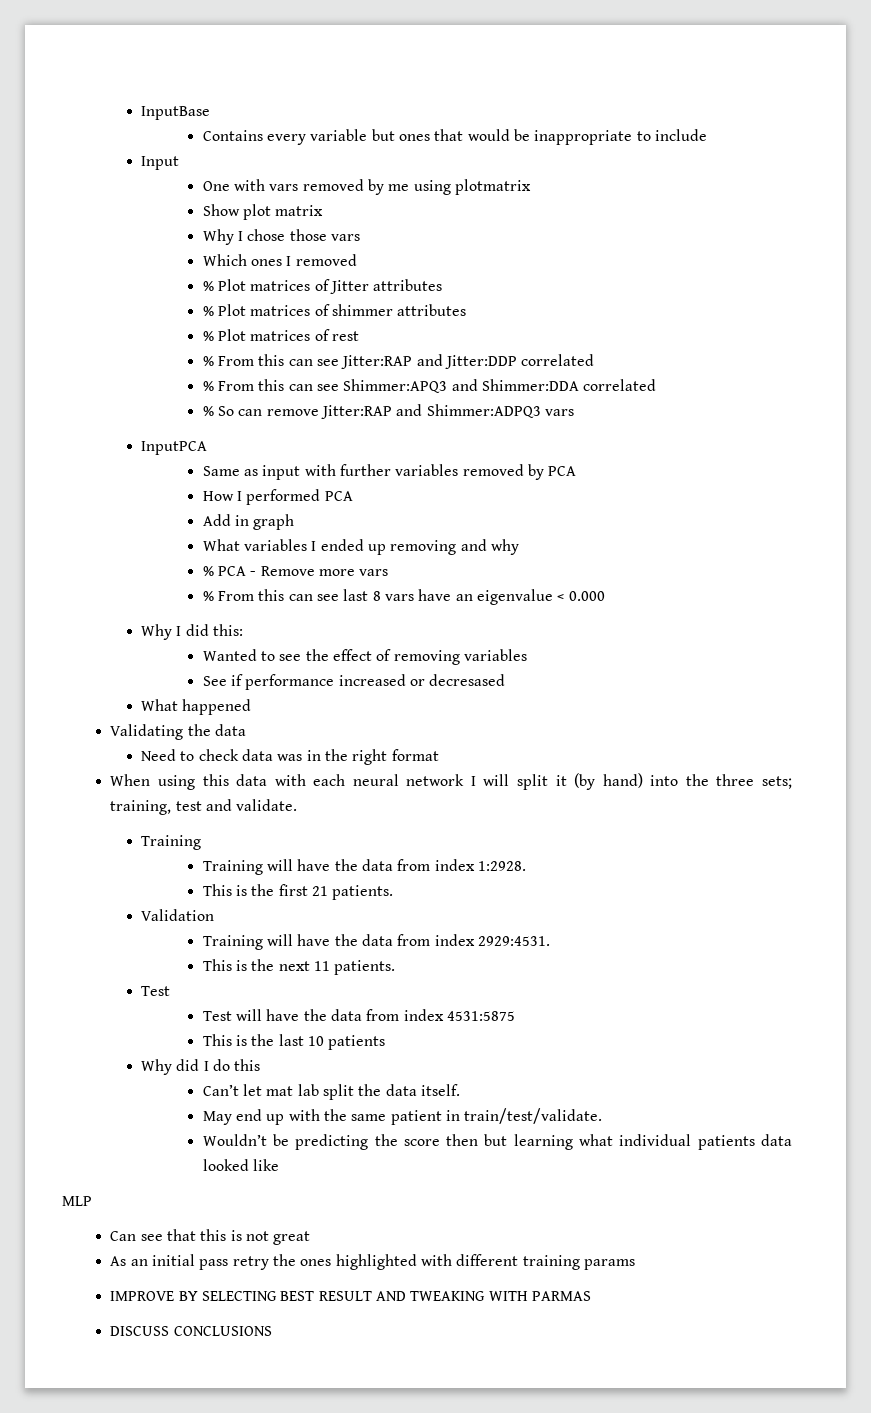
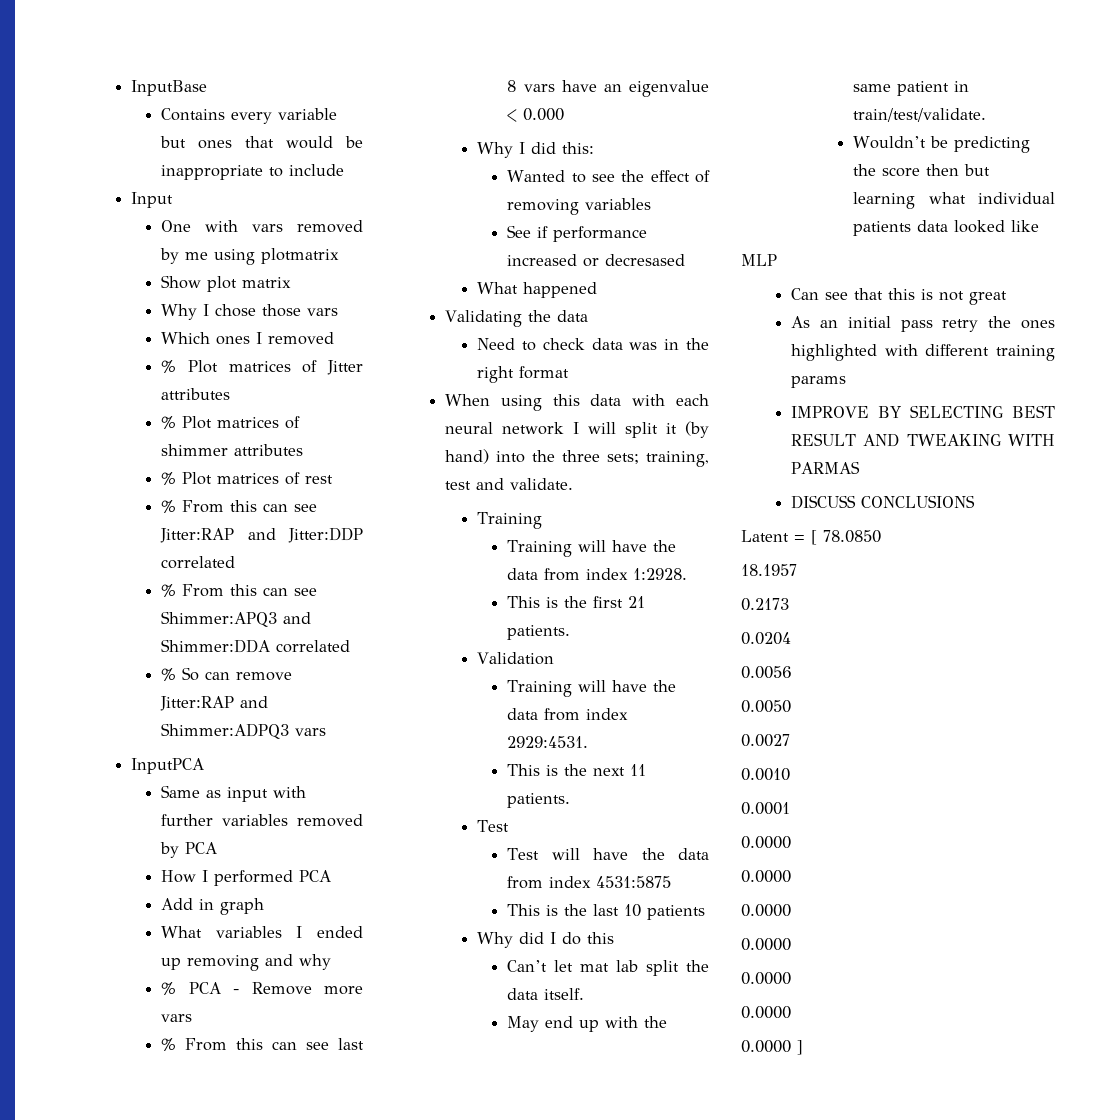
+ Latent = [ 78.0850
+ 18.1957
+ 0.2173
+ 0.0204
+ 0.0056
+ 0.0050
+ 0.0027
+ 0.0010
+ 0.0001
+ 0.0000
+ 0.0000
+ 0.0000
+ 0.0000
+ 0.0000
+ 0.0000
+ 0.0000 ]

